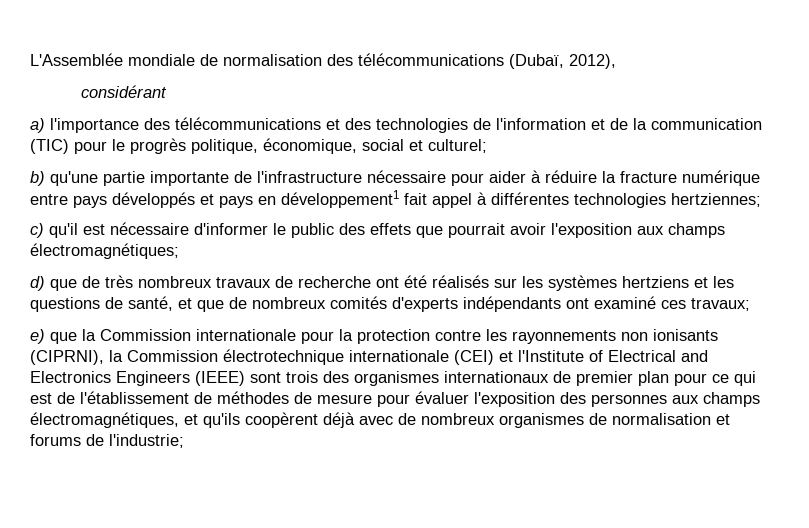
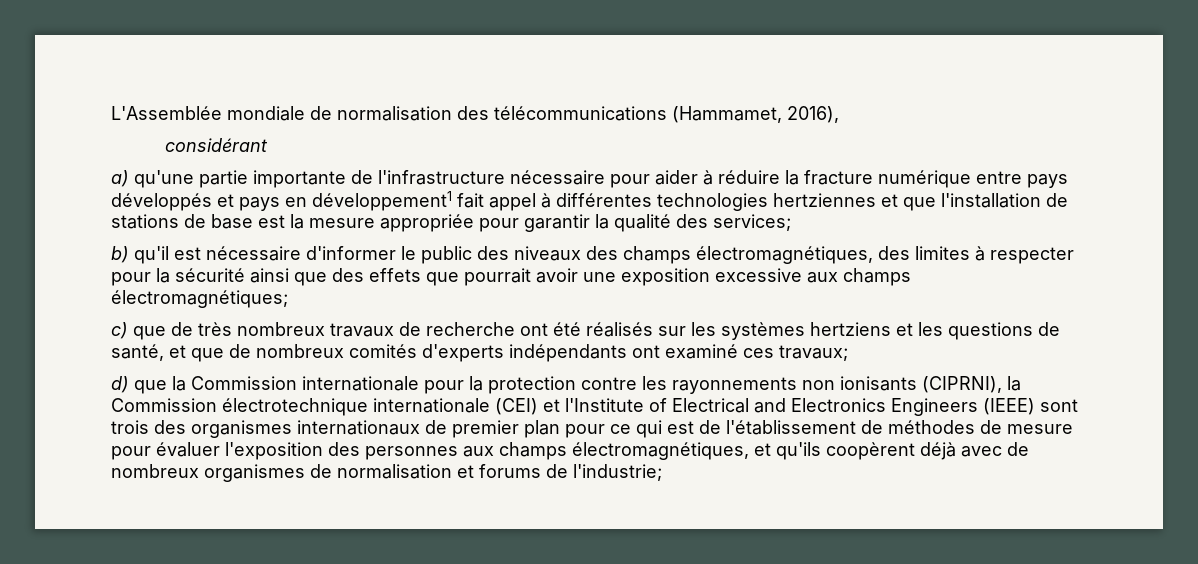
- L'Assemblée mondiale de normalisation des télécommunications (Dubaï, 2012),
+ L'Assemblée mondiale de normalisation des télécommunications (Hammamet, 2016),
- a) l'importance des télécommunications et des technologies de l'information et de la communication (TIC) pour le progrès politique, économique, social et culturel;
- b) qu'une partie importante de l'infrastructure nécessaire pour aider à réduire la fracture numérique entre pays développés et pays en développement1 fait appel à différentes technologies hertziennes;
- c) qu'il est nécessaire d'informer le public des effets que pourrait avoir l'exposition aux champs électromagnétiques;
+ a) qu'une partie importante de l'infrastructure nécessaire pour aider à réduire la fracture numérique entre pays développés et pays en développement1 fait appel à différentes technologies hertziennes et que l'installation de stations de base est la mesure appropriée pour garantir la qualité des services;
+ b) qu'il est nécessaire d'informer le public des niveaux des champs électromagnétiques, des limites à respecter pour la sécurité ainsi que des effets que pourrait avoir une exposition excessive aux champs électromagnétiques;
- d) que de très nombreux travaux de recherche ont été réalisés sur les systèmes hertziens et les questions de santé, et que de nombreux comités d'experts indépendants ont examiné ces travaux;
+ c) que de très nombreux travaux de recherche ont été réalisés sur les systèmes hertziens et les questions de santé, et que de nombreux comités d'experts indépendants ont examiné ces travaux;
- e) que la Commission internationale pour la protection contre les rayonnements non ionisants (CIPRNI), la Commission électrotechnique internationale (CEI) et l'Institute of Electrical and Electronics Engineers (IEEE) sont trois des organismes internationaux de premier plan pour ce qui est de l'établissement de méthodes de mesure pour évaluer l'exposition des personnes aux champs électromagnétiques, et qu'ils coopèrent déjà avec de nombreux organismes de normalisation et forums de l'industrie;
+ d) que la Commission internationale pour la protection contre les rayonnements non ionisants (CIPRNI), la Commission électrotechnique internationale (CEI) et l'Institute of Electrical and Electronics Engineers (IEEE) sont trois des organismes internationaux de premier plan pour ce qui est de l'établissement de méthodes de mesure pour évaluer l'exposition des personnes aux champs électromagnétiques, et qu'ils coopèrent déjà avec de nombreux organismes de normalisation et forums de l'industrie;

